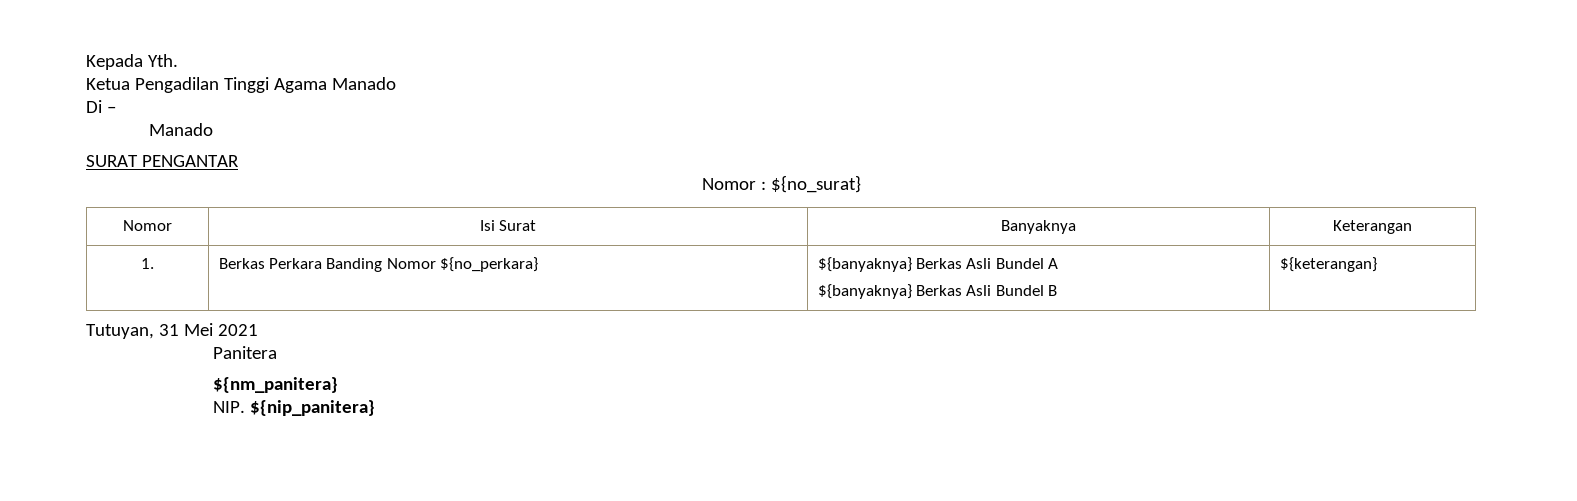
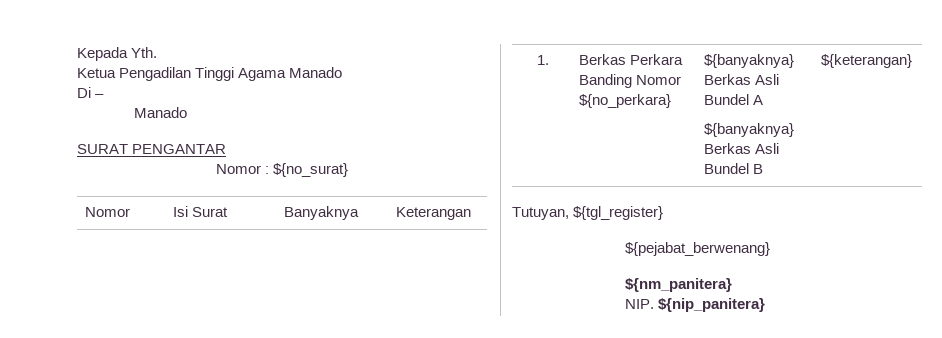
- Tutuyan, 31 Mei 2021
- Panitera
+ Tutuyan, ${tgl_register}
+ ${pejabat_berwenang}

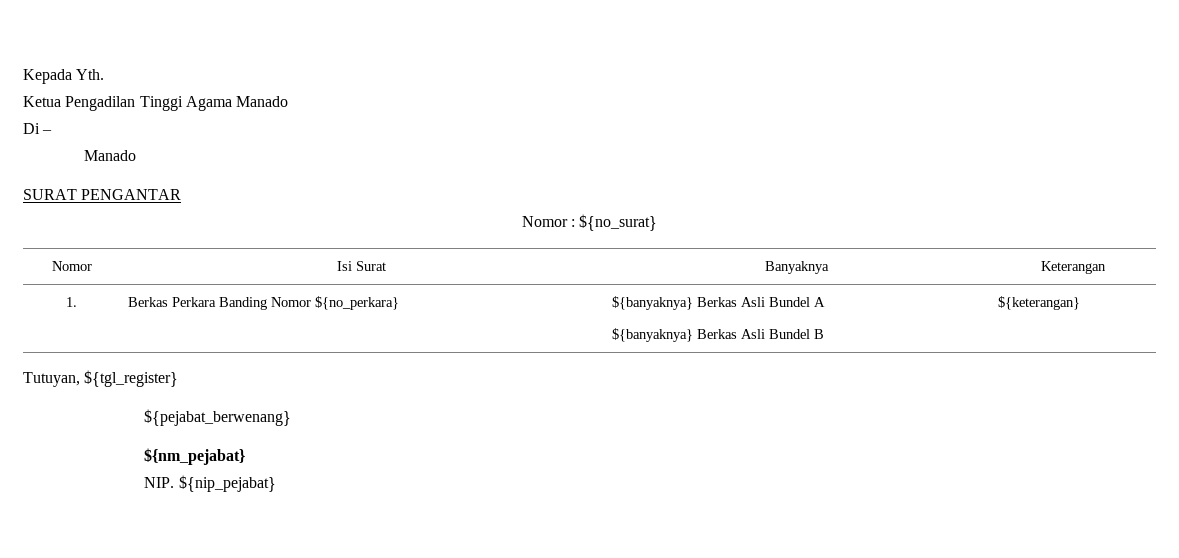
- ${nm_panitera}
+ ${nm_pejabat}
- NIP. ${nip_panitera}
+ NIP. ${nip_pejabat}

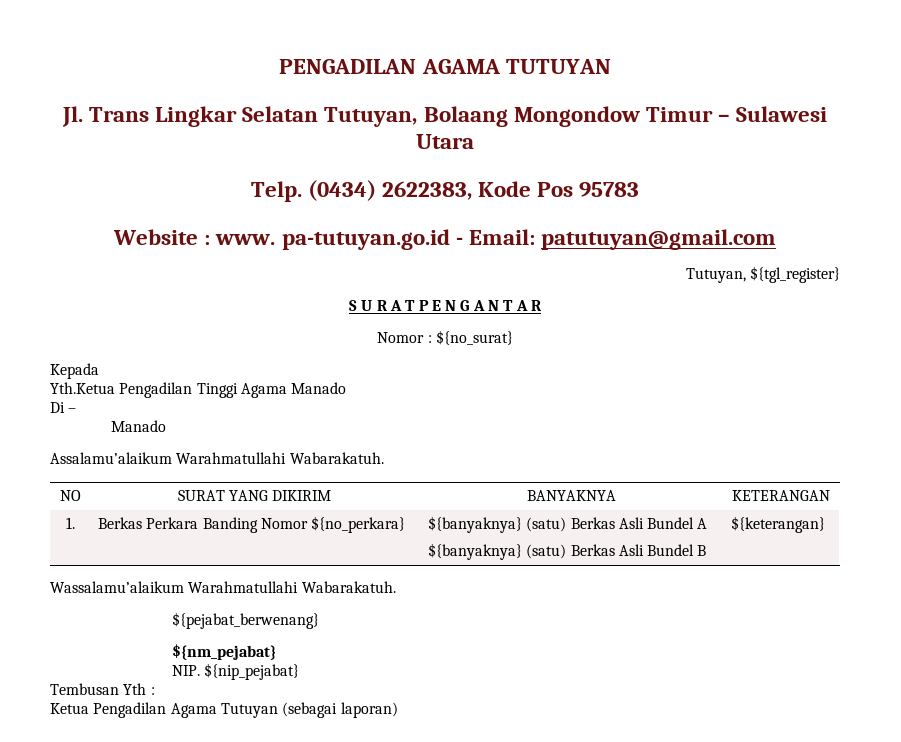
+ PENGADILAN AGAMA TUTUYAN
+ Jl. Trans Lingkar Selatan Tutuyan, Bolaang Mongondow Timur – Sulawesi Utara
+ Telp. (0434) 2622383, Kode Pos 95783
+ Website : www. pa-tutuyan.go.id - Email: patutuyan@gmail.com
+ Tutuyan, ${tgl_register}
+ S U R A T P E N G A N T A R
+ Nomor : ${no_surat}
- Kepada Yth.
- Ketua Pengadilan Tinggi Agama Manado
+ Kepada
+ Yth.Ketua Pengadilan Tinggi Agama Manado
- SURAT PENGANTAR
- Nomor : ${no_surat}
- Nomor | Isi Surat | Banyaknya | Keterangan
+ Assalamu’alaikum Warahmatullahi Wabarakatuh.
+ NO | SURAT YANG DIKIRIM | BANYAKNYA | KETERANGAN
- 1. | Berkas Perkara Banding Nomor ${no_perkara} | ${banyaknya} Berkas Asli Bundel A
- ${banyaknya} Berkas Asli Bundel B | ${keterangan}
+ 1. | Berkas Perkara Banding Nomor ${no_perkara} | ${banyaknya} (satu) Berkas Asli Bundel A
+ ${banyaknya} (satu) Berkas Asli Bundel B | ${keterangan}
- Tutuyan, ${tgl_register}
+ Wassalamu’alaikum Warahmatullahi Wabarakatuh.
+ Tembusan Yth :
+ Ketua Pengadilan Agama Tutuyan (sebagai laporan)

